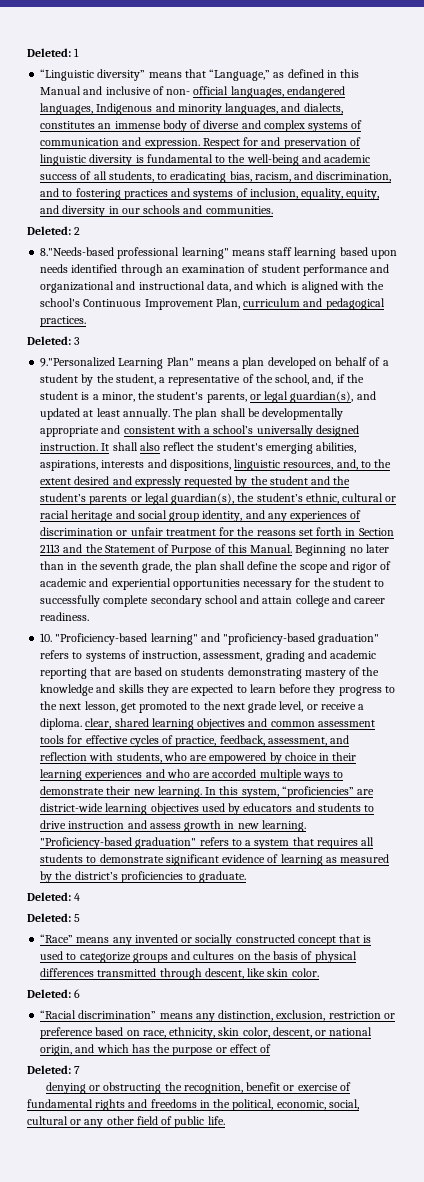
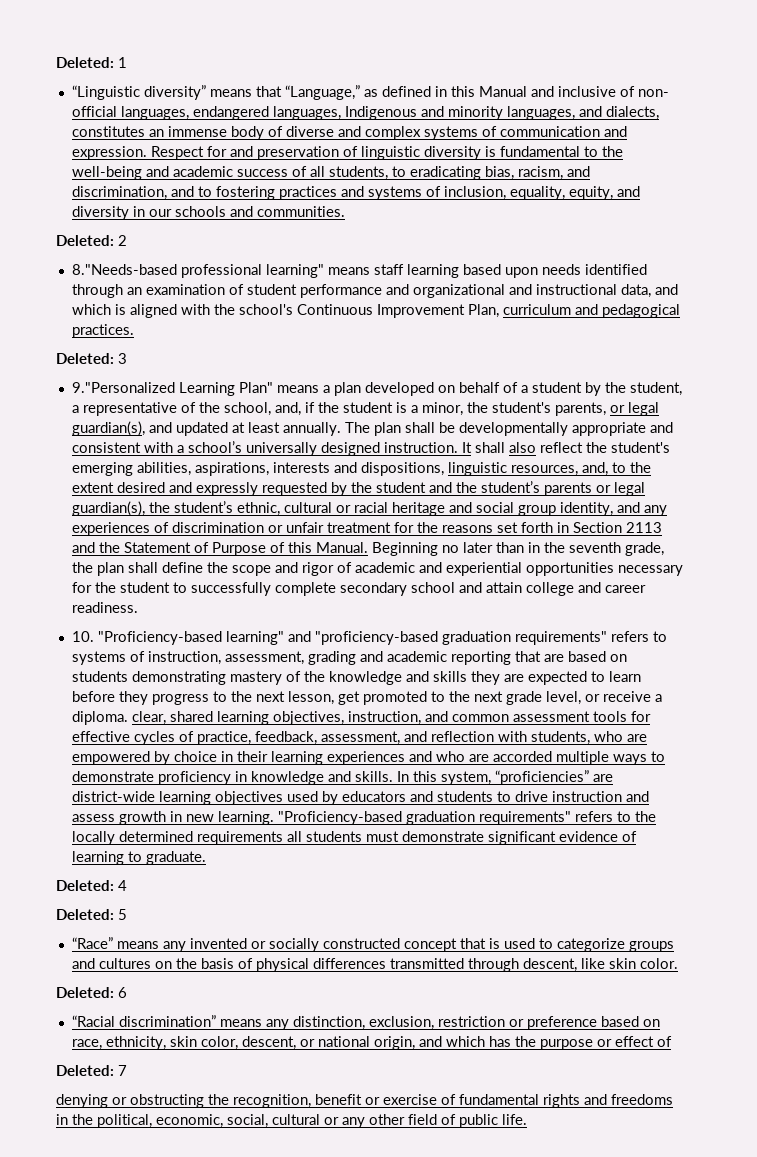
- 10. "Proficiency-based learning" and "proficiency-based graduation" refers to systems of instruction, assessment, grading and academic reporting that are based on students demonstrating mastery of the knowledge and skills they are expected to learn before they progress to the next lesson, get promoted to the next grade level, or receive a diploma. clear, shared learning objectives and common assessment tools for effective cycles of practice, feedback, assessment, and reflection with students, who are empowered by choice in their learning experiences and who are accorded multiple ways to demonstrate their new learning.
+ 10. "Proficiency-based learning" and "proficiency-based graduation requirements" refers to systems of instruction, assessment, grading and academic reporting that are based on students demonstrating mastery of the knowledge and skills they are expected to learn before they progress to the next lesson, get promoted to the next grade level, or receive a diploma. clear, shared learning objectives, instruction, and common assessment tools for effective cycles of practice, feedback, assessment, and reflection with students, who are empowered by choice in their learning experiences and who are accorded multiple ways to demonstrate proficiency in knowledge and skills.
- "Proficiency-based graduation" refers to a system that requires all students to demonstrate significant evidence of learning as measured by the district’s proficiencies to graduate.
+ "Proficiency-based graduation requirements" refers to the locally determined requirements all students must demonstrate significant evidence of learning to graduate.

